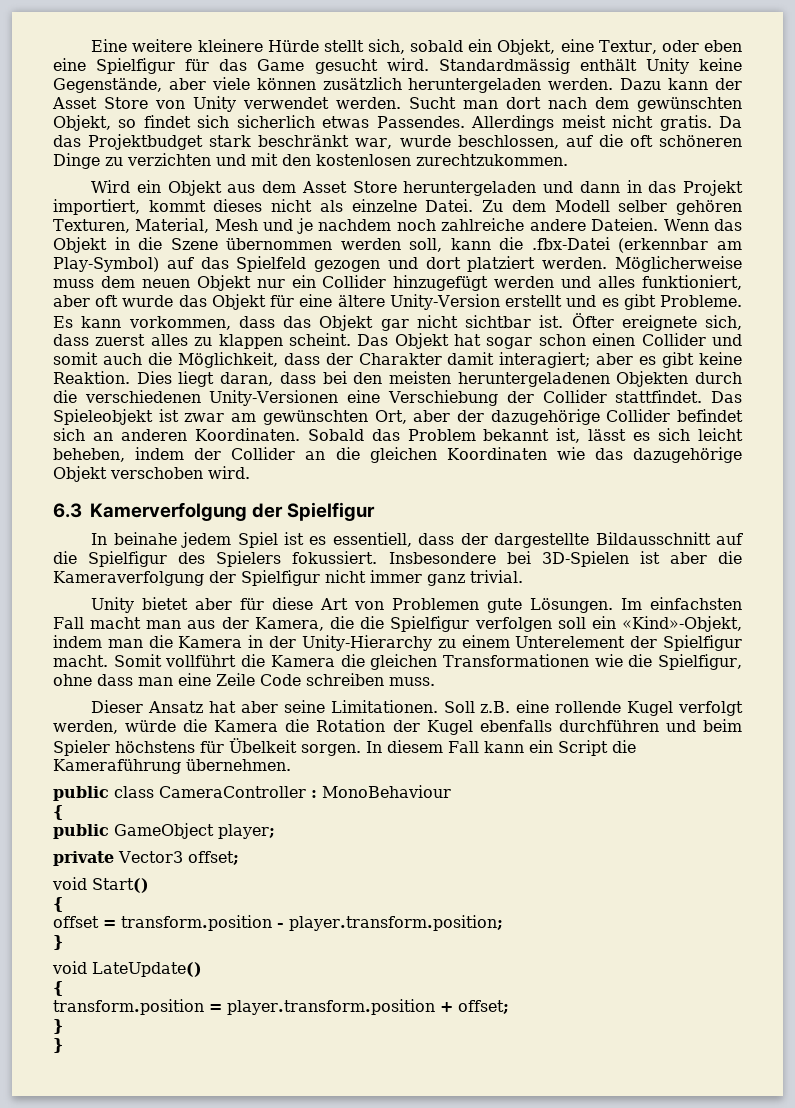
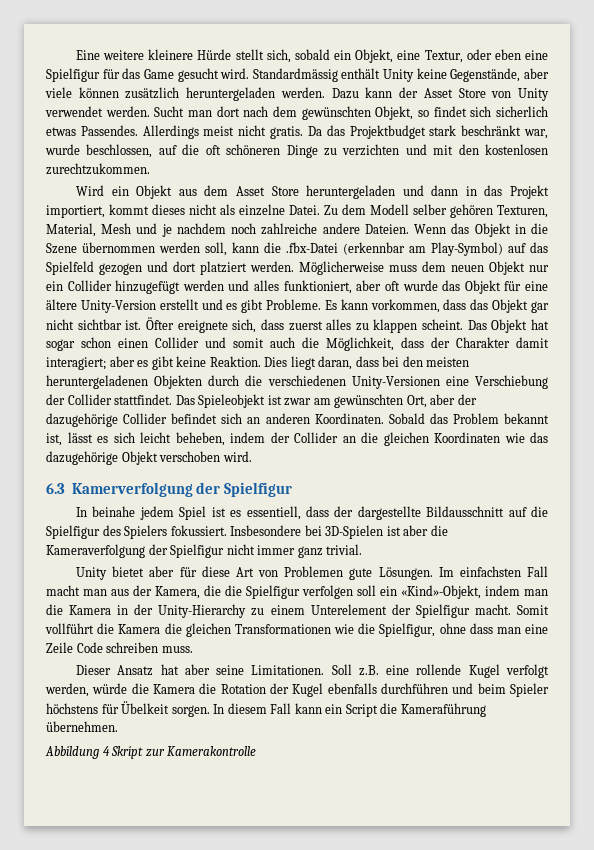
- public class CameraController : MonoBehaviour
- {
- public GameObject player;
- private Vector3 offset;
- void Start()
- {
- offset = transform.position - player.transform.position;
- }
- void LateUpdate()
- {
- transform.position = player.transform.position + offset;
- }
- }
+ Abbildung 4 Skript zur Kamerakontrolle

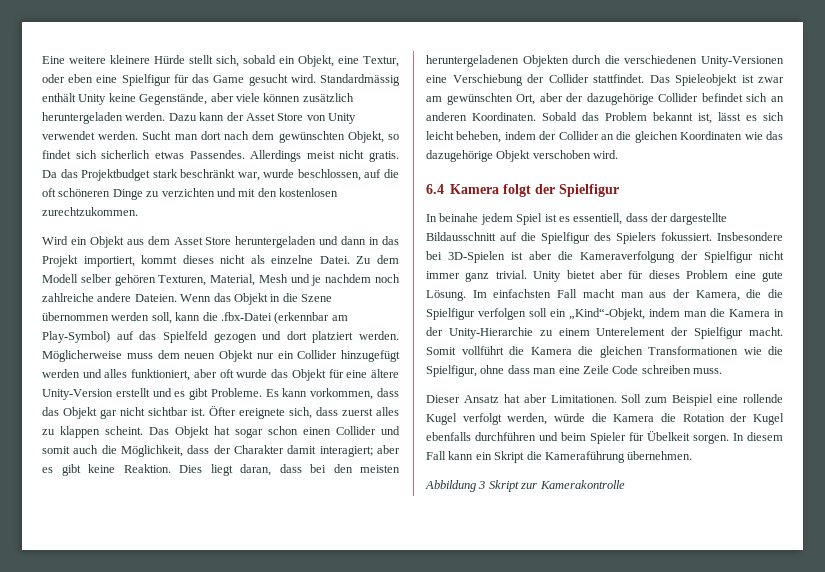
- 6.3 Kamerverfolgung der Spielfigur
+ 6.4 Kamera folgt der Spielfigur
- Insbesondere bei 3D-Spielen ist aber die Kameraverfolgung der Spielfigur nicht immer ganz trivial.
- Unity bietet aber für diese Art von Problemen gute Lösungen.
+ Insbesondere bei 3D-Spielen ist aber die Kameraverfolgung der Spielfigur nicht immer ganz trivial. Unity bietet aber für dieses Problem eine gute Lösung.
- Im einfachsten Fall macht man aus der Kamera, die die Spielfigur verfolgen soll ein «Kind»-Objekt, indem man die Kamera in der Unity-Hierarchy zu einem Unterelement der Spielfigur macht.
+ Im einfachsten Fall macht man aus der Kamera, die die Spielfigur verfolgen soll ein „Kind“-Objekt, indem man die Kamera in der Unity-Hierarchie zu einem Unterelement der Spielfigur macht.
- Dieser Ansatz hat aber seine Limitationen.
+ Dieser Ansatz hat aber Limitationen.
- Soll z.B. eine rollende Kugel verfolgt werden, würde die Kamera die Rotation der Kugel ebenfalls durchführen und beim Spieler höchstens für Übelkeit sorgen.
+ Soll zum Beispiel eine rollende Kugel verfolgt werden, würde die Kamera die Rotation der Kugel ebenfalls durchführen und beim Spieler für Übelkeit sorgen.
- In diesem Fall kann ein Script die Kameraführung übernehmen.
+ In diesem Fall kann ein Skript die Kameraführung übernehmen.
- Abbildung 4 Skript zur Kamerakontrolle
+ Abbildung 3 Skript zur Kamerakontrolle

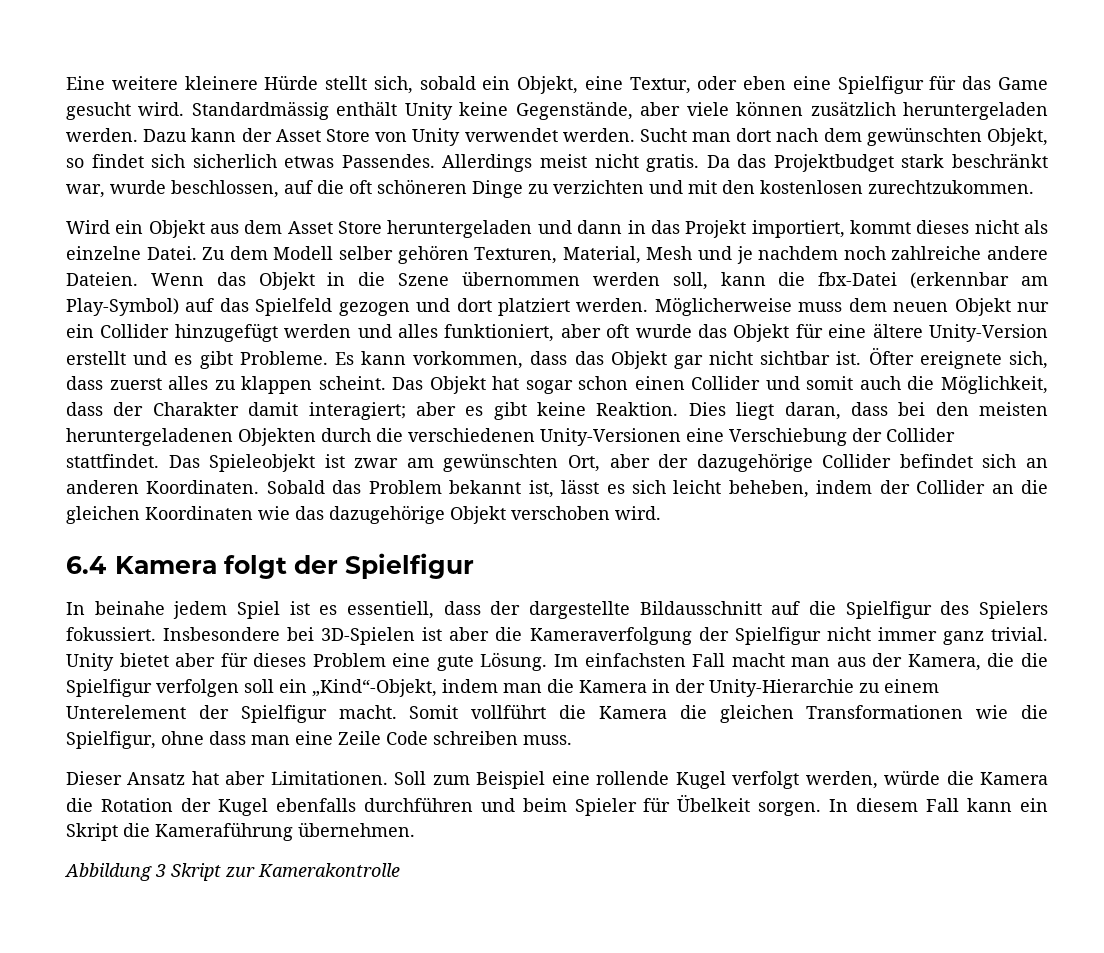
- Wenn das Objekt in die Szene übernommen werden soll, kann die .fbx-Datei (erkennbar am Play-Symbol) auf das Spielfeld gezogen und dort platziert werden.
+ Wenn das Objekt in die Szene übernommen werden soll, kann die fbx-Datei (erkennbar am Play-Symbol) auf das Spielfeld gezogen und dort platziert werden.

